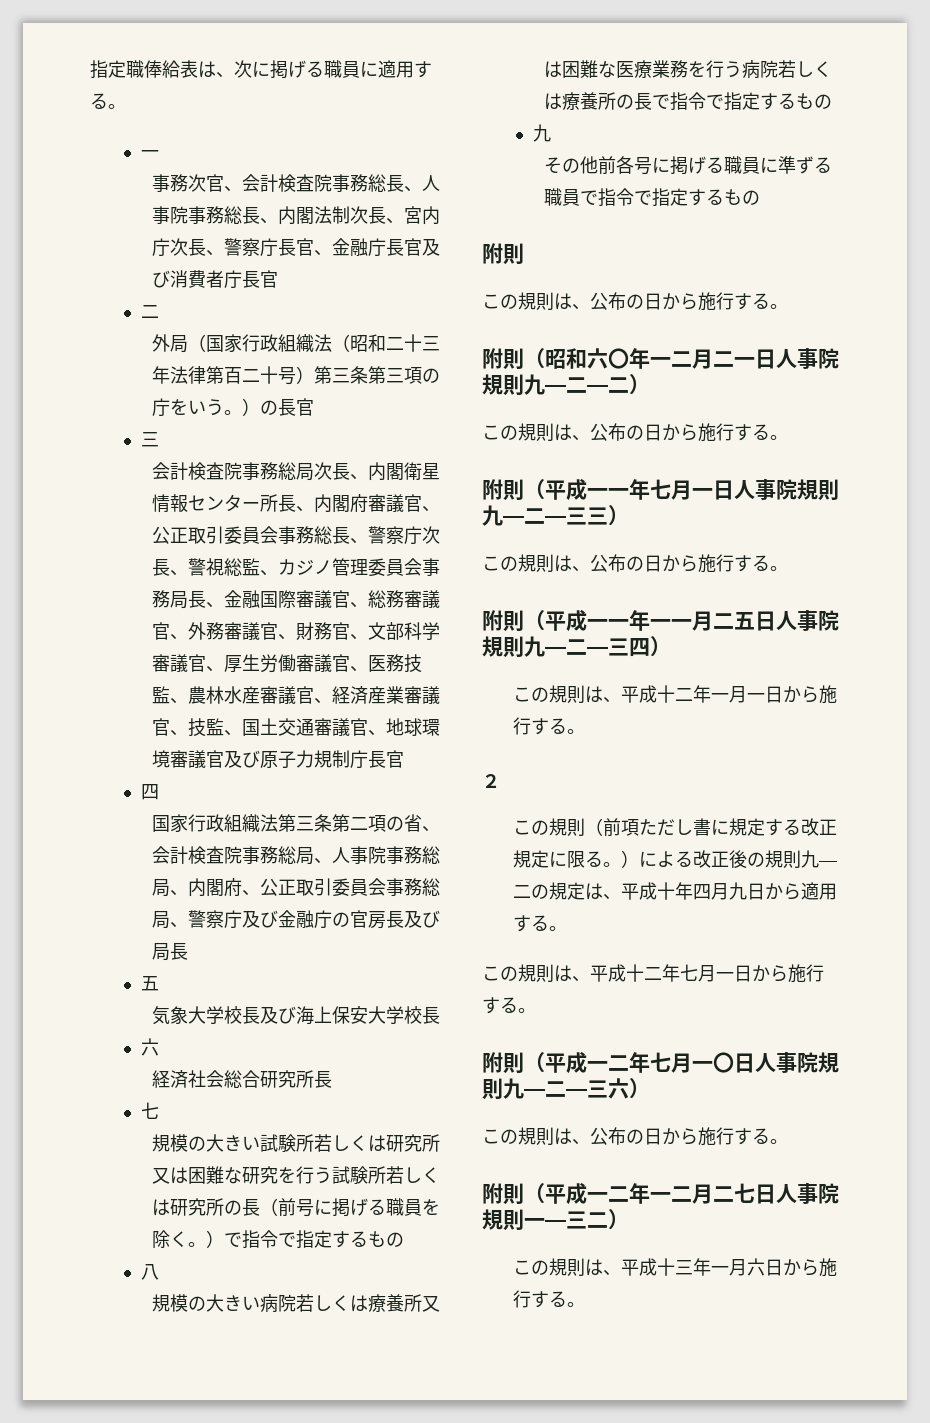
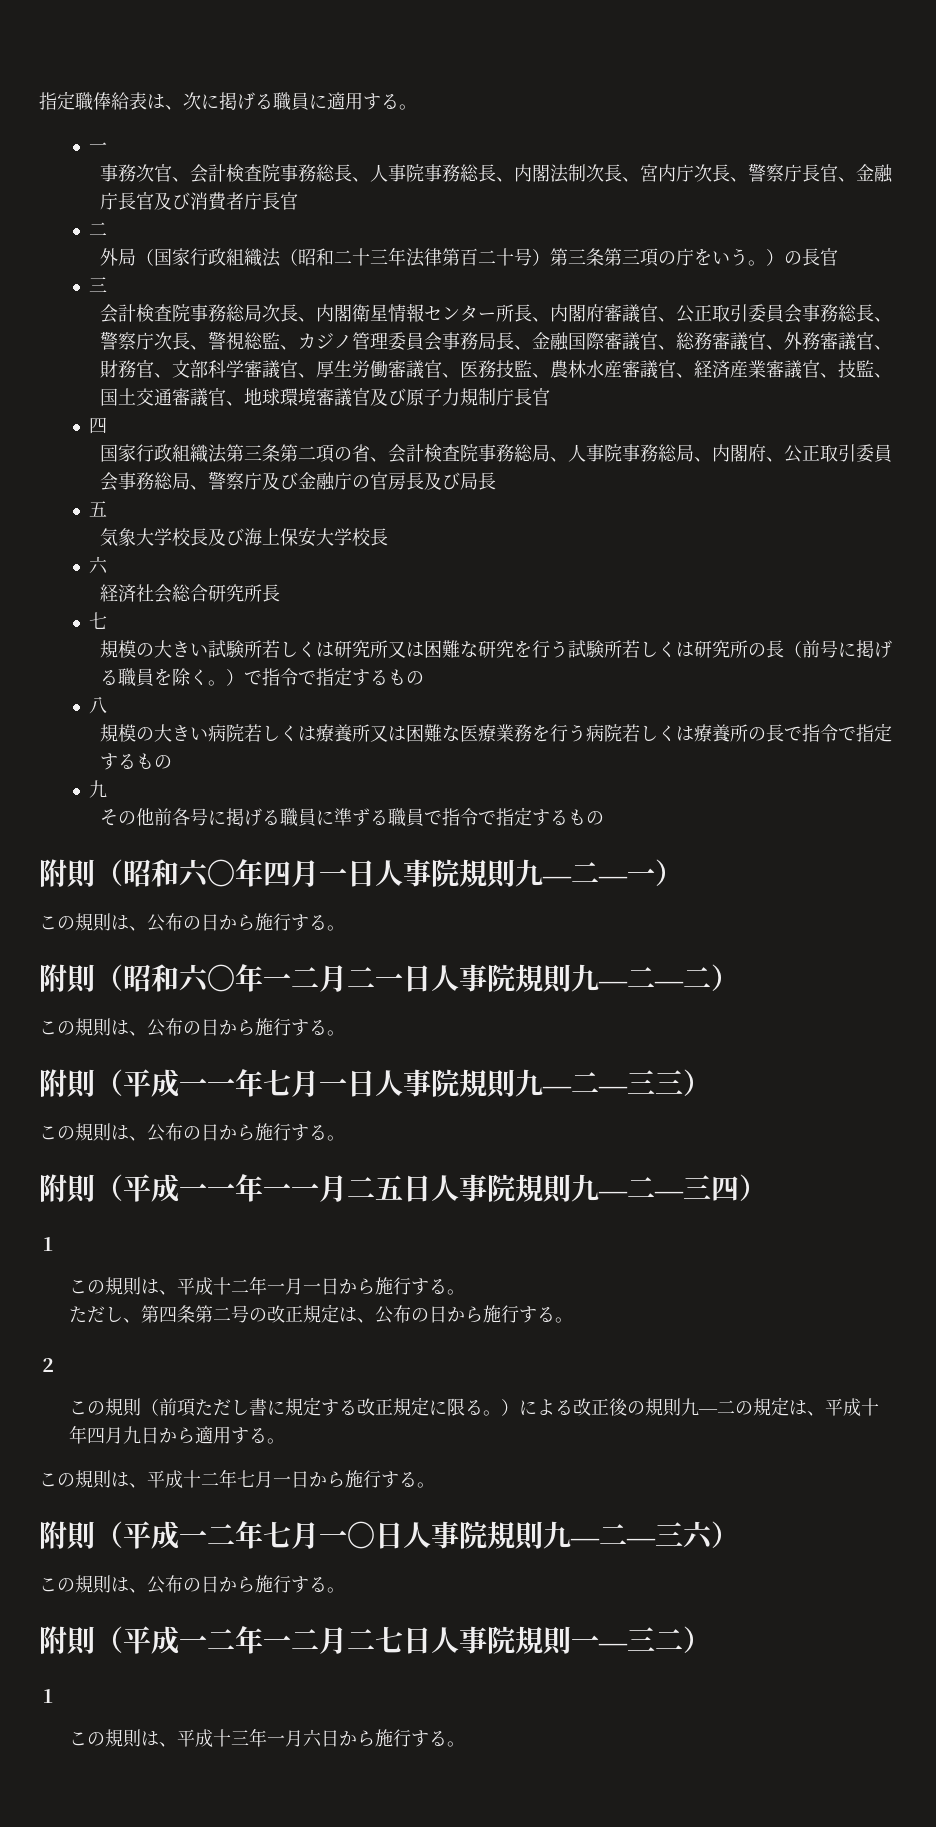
  その他前各号に掲げる職員に準ずる職員で指令で指定するもの
- 附則
+ 附則（昭和六〇年四月一日人事院規則九―二―一）
  附則（平成一一年一一月二五日人事院規則九―二―三四）
+ １
+ ただし、第四条第二号の改正規定は、公布の日から施行する。
  附則（平成一二年一二月二七日人事院規則一―三二）
+ １

